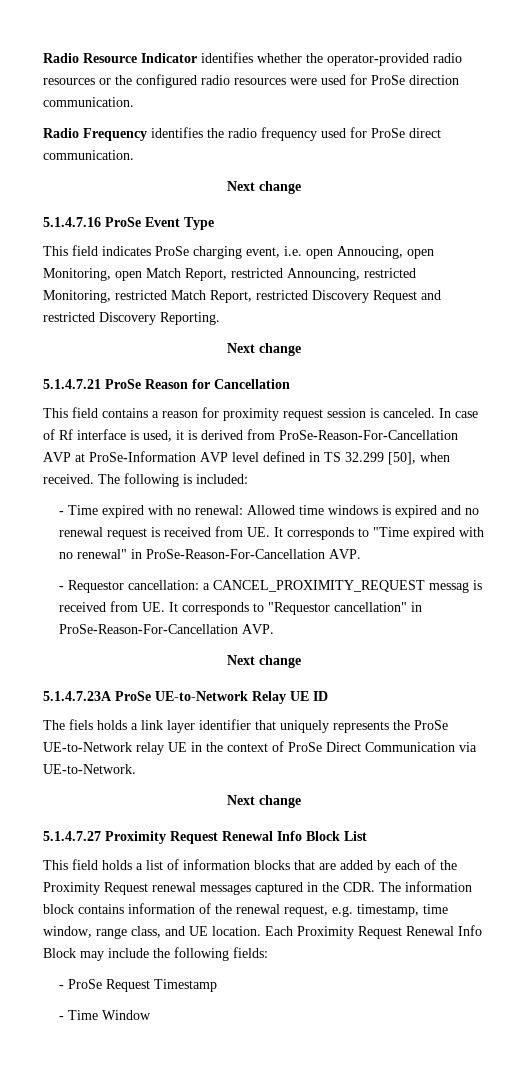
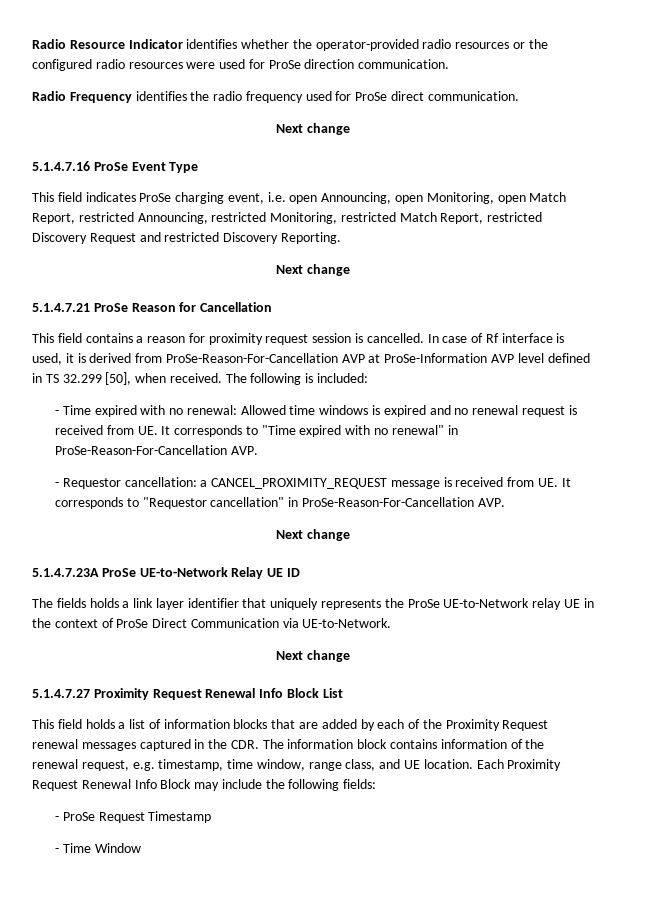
- This field indicates ProSe charging event, i.e. open Annoucing, open Monitoring, open Match Report, restricted Announcing, restricted Monitoring, restricted Match Report, restricted Discovery Request and restricted Discovery Reporting.
+ This field indicates ProSe charging event, i.e. open Announcing, open Monitoring, open Match Report, restricted Announcing, restricted Monitoring, restricted Match Report, restricted Discovery Request and restricted Discovery Reporting.
- This field contains a reason for proximity request session is canceled.
+ This field contains a reason for proximity request session is cancelled.
- - Requestor cancellation: a CANCEL_PROXIMITY_REQUEST messag is received from UE. It corresponds to "Requestor cancellation" in ProSe-Reason-For-Cancellation AVP.
+ - Requestor cancellation: a CANCEL_PROXIMITY_REQUEST message is received from UE. It corresponds to "Requestor cancellation" in ProSe-Reason-For-Cancellation AVP.
- The fiels holds a link layer identifier that uniquely represents the ProSe UE-to-Network relay UE in the context of ProSe Direct Communication via UE-to-Network.
+ The fields holds a link layer identifier that uniquely represents the ProSe UE-to-Network relay UE in the context of ProSe Direct Communication via UE-to-Network.

